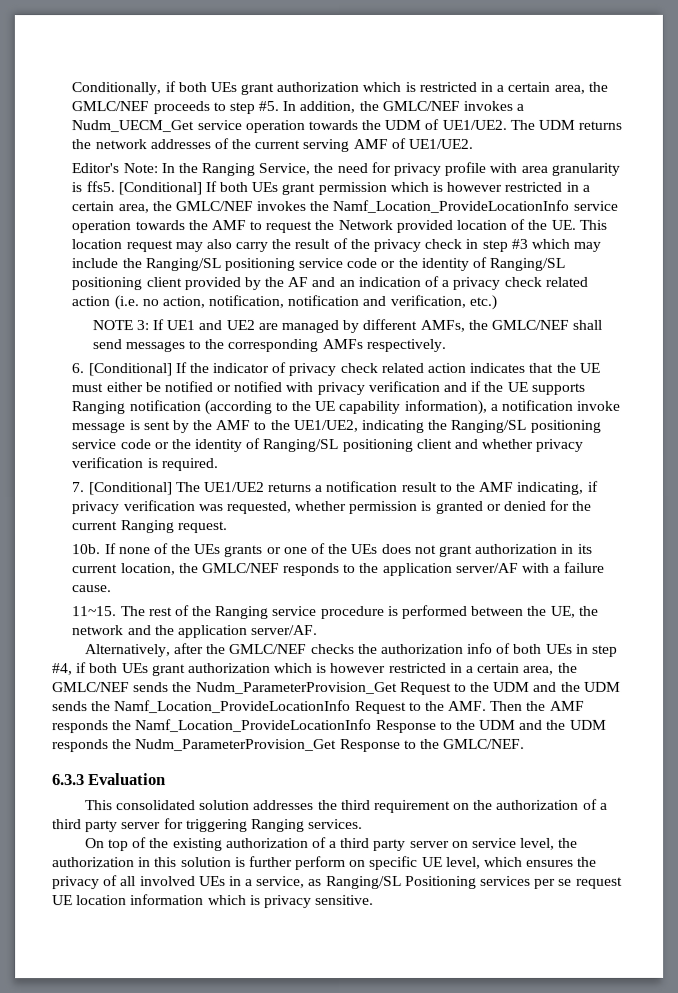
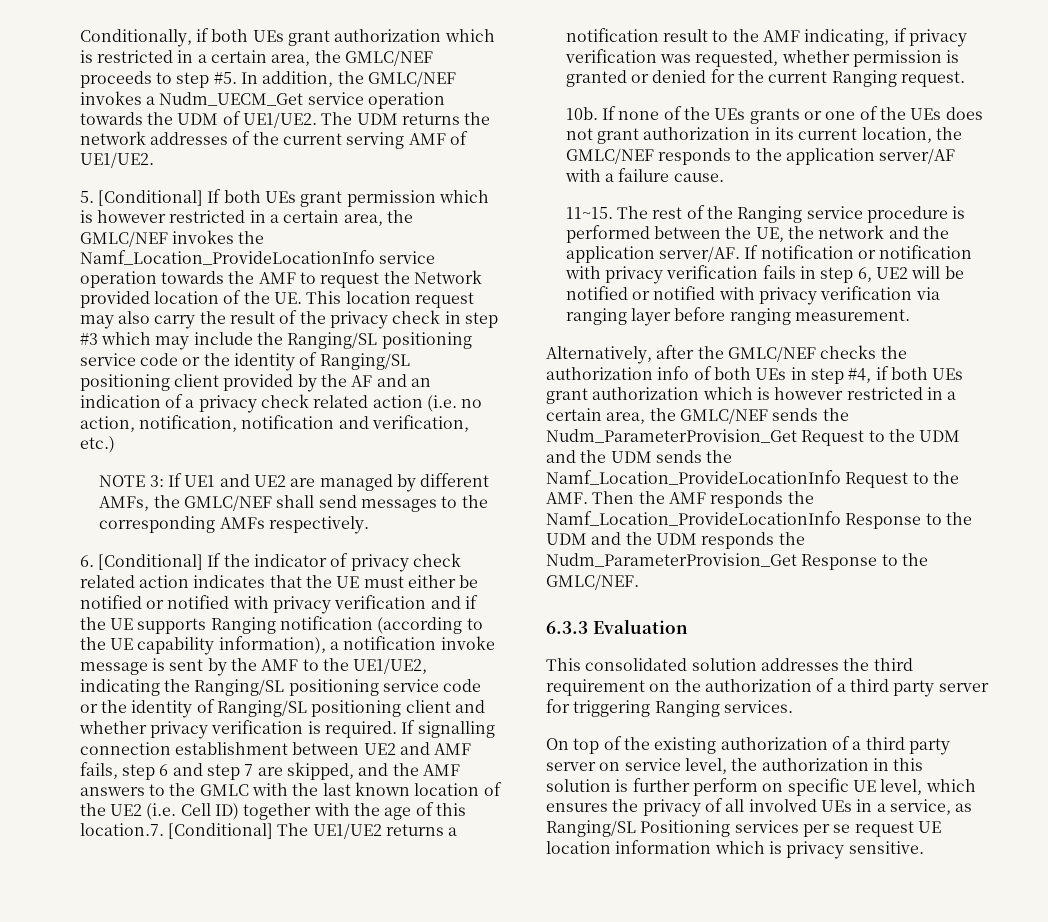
- Editor's Note: In the Ranging Service, the need for privacy profile with area granularity is ffs5. [Conditional] If both UEs grant permission which is however restricted in a certain area, the GMLC/NEF invokes the Namf_Location_ProvideLocationInfo service operation towards the AMF to request the Network provided location of the UE. This location request may also carry the result of the privacy check in step #3 which may include the Ranging/SL positioning service code or the identity of Ranging/SL positioning client provided by the AF and an indication of a privacy check related action (i.e. no action, notification, notification and verification, etc.)
+ 5. [Conditional] If both UEs grant permission which is however restricted in a certain area, the GMLC/NEF invokes the Namf_Location_ProvideLocationInfo service operation towards the AMF to request the Network provided location of the UE. This location request may also carry the result of the privacy check in step #3 which may include the Ranging/SL positioning service code or the identity of Ranging/SL positioning client provided by the AF and an indication of a privacy check related action (i.e. no action, notification, notification and verification, etc.)
- 6. [Conditional] If the indicator of privacy check related action indicates that the UE must either be notified or notified with privacy verification and if the UE supports Ranging notification (according to the UE capability information), a notification invoke message is sent by the AMF to the UE1/UE2, indicating the Ranging/SL positioning service code or the identity of Ranging/SL positioning client and whether privacy verification is required.
- 7. [Conditional] The UE1/UE2 returns a notification result to the AMF indicating, if privacy verification was requested, whether permission is granted or denied for the current Ranging request.
+ 6. [Conditional] If the indicator of privacy check related action indicates that the UE must either be notified or notified with privacy verification and if the UE supports Ranging notification (according to the UE capability information), a notification invoke message is sent by the AMF to the UE1/UE2, indicating the Ranging/SL positioning service code or the identity of Ranging/SL positioning client and whether privacy verification is required. If signalling connection establishment between UE2 and AMF fails, step 6 and step 7 are skipped, and the AMF answers to the GMLC with the last known location of the UE2 (i.e. Cell ID) together with the age of this location.7. [Conditional] The UE1/UE2 returns a notification result to the AMF indicating, if privacy verification was requested, whether permission is granted or denied for the current Ranging request.
+ If notification or notification with privacy verification fails in step 6, UE2 will be notified or notified with privacy verification via ranging layer before ranging measurement.

